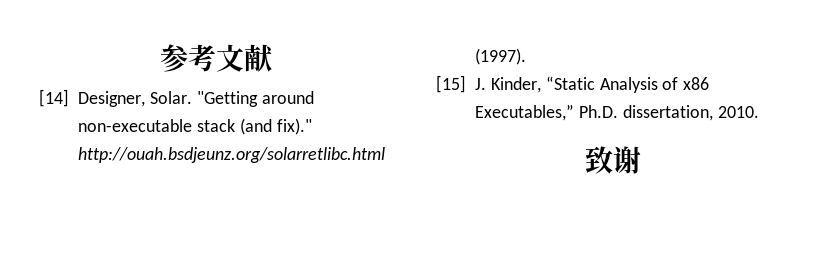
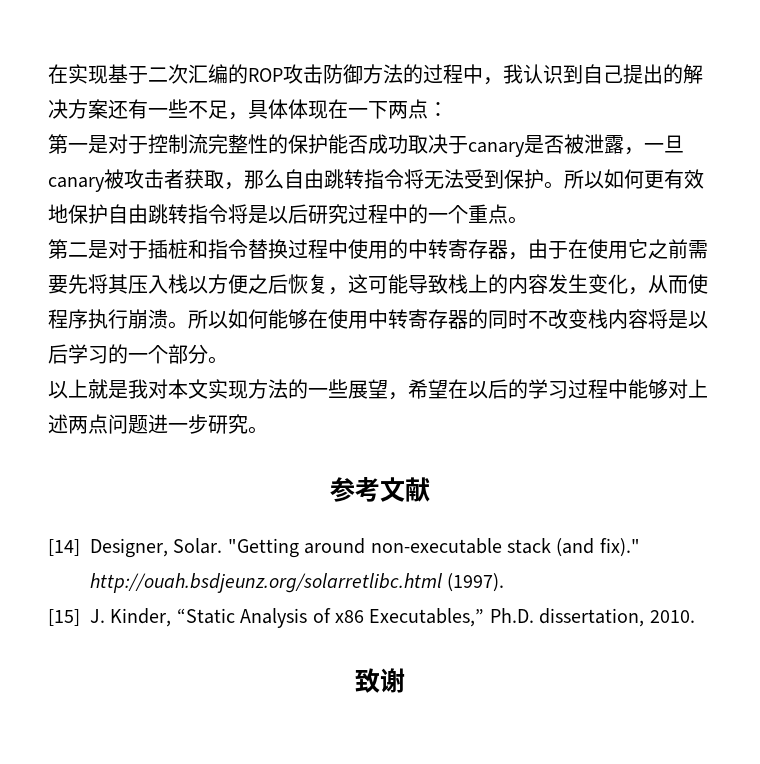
+ 在实现基于二次汇编的ROP攻击防御方法的过程中，我认识到自己提出的解决方案还有一些不足，具体体现在一下两点：
+ 第一是对于控制流完整性的保护能否成功取决于canary是否被泄露，一旦canary被攻击者获取，那么自由跳转指令将无法受到保护。所以如何更有效地保护自由跳转指令将是以后研究过程中的一个重点。
+ 第二是对于插桩和指令替换过程中使用的中转寄存器，由于在使用它之前需要先将其压入栈以方便之后恢复，这可能导致栈上的内容发生变化，从而使程序执行崩溃。所以如何能够在使用中转寄存器的同时不改变栈内容将是以后学习的一个部分。
+ 以上就是我对本文实现方法的一些展望，希望在以后的学习过程中能够对上述两点问题进一步研究。

